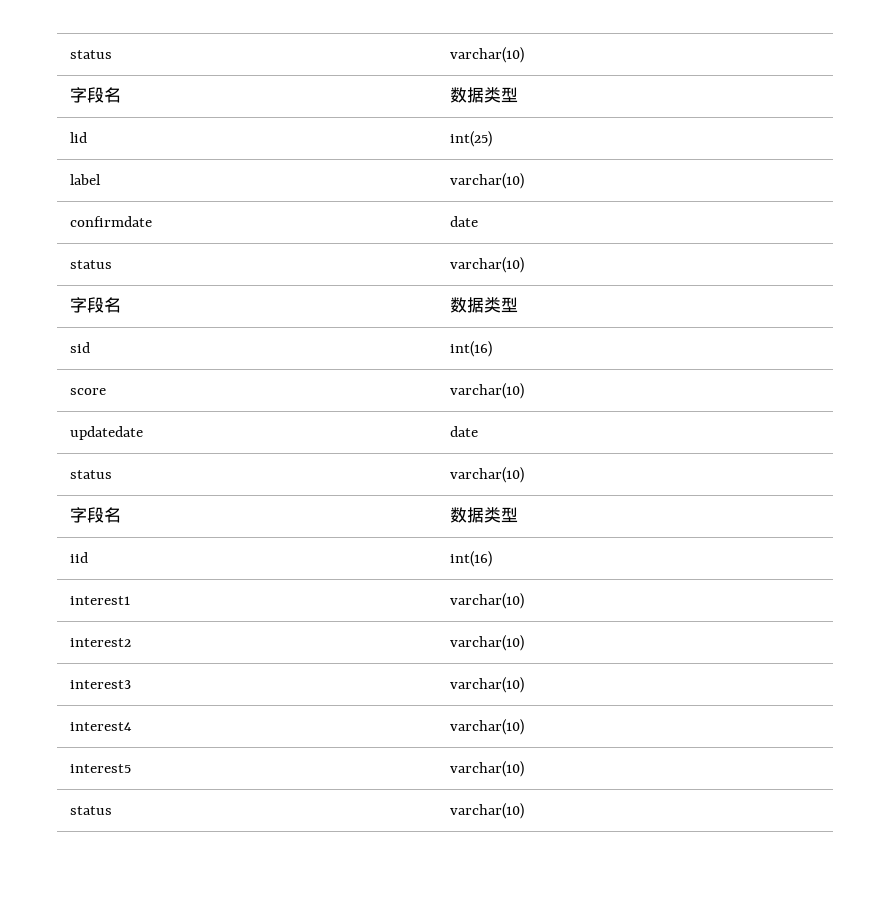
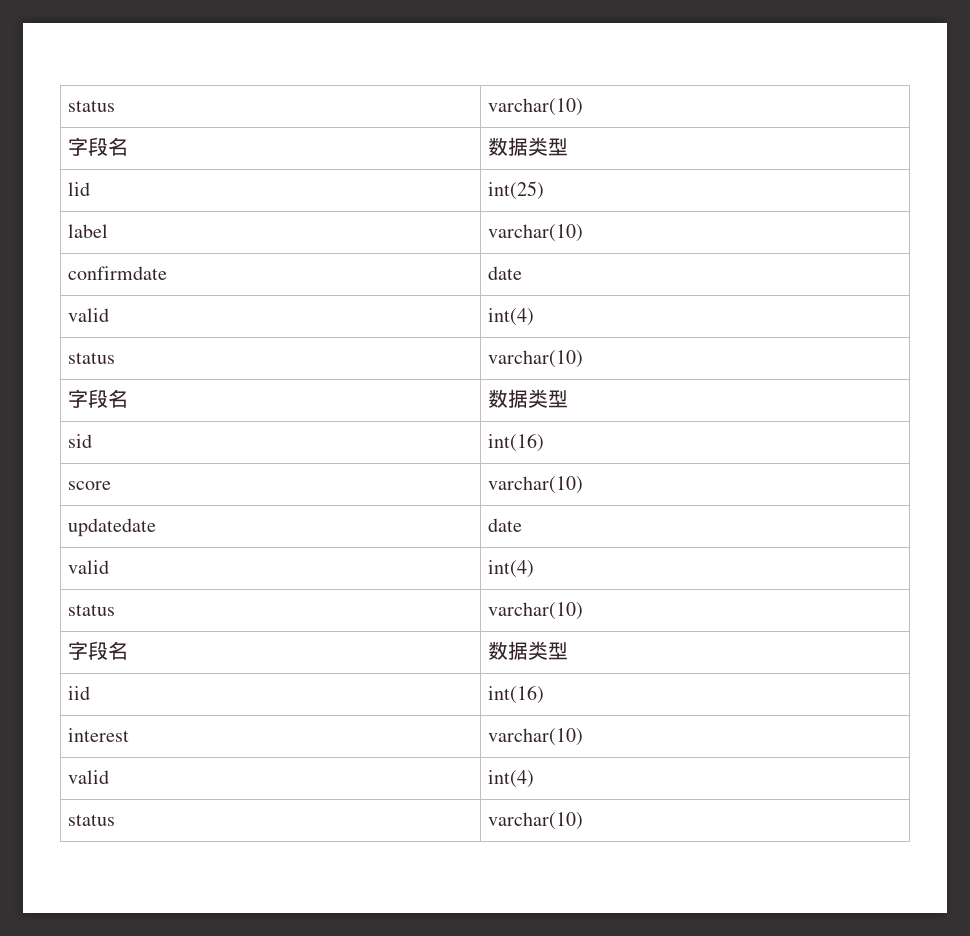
  confirmdate | date
+ valid | int(4)
  updatedate | date
+ valid | int(4)
- interest1 | varchar(10)
- interest2 | varchar(10)
- interest3 | varchar(10)
- interest4 | varchar(10)
- interest5 | varchar(10)
+ interest | varchar(10)
+ valid | int(4)

